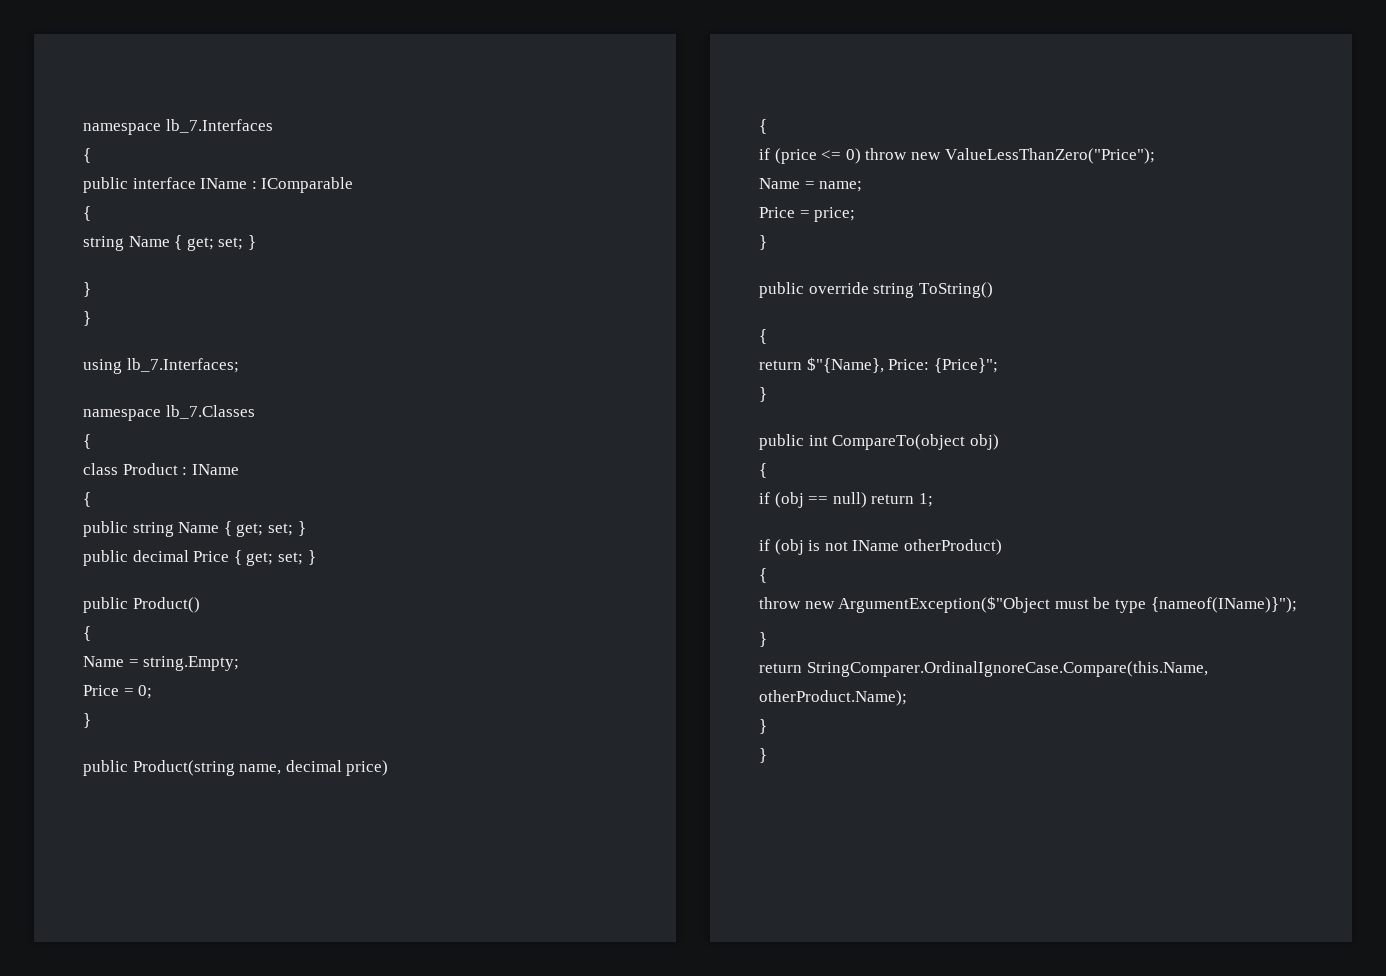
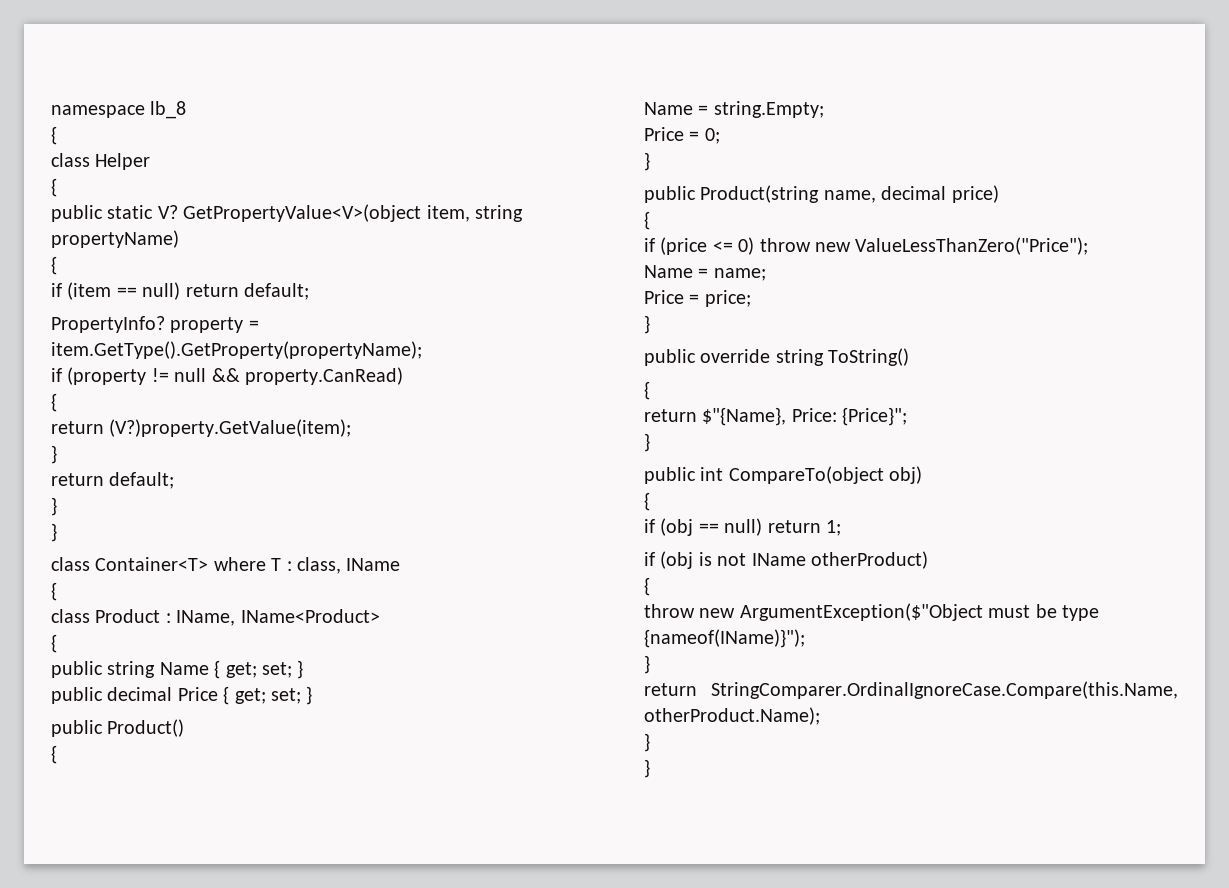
- namespace lb_7.Interfaces
+ namespace lb_8
  {
- public interface IName : IComparable
+ class Helper
  {
- string Name { get; set; }
+ public static V? GetPropertyValue<V>(object item, string propertyName)
+ {
+ if (item == null) return default;
+ PropertyInfo? property = item.GetType().GetProperty(propertyName);
+ if (property != null && property.CanRead)
+ {
+ return (V?)property.GetValue(item);
+ }
+ return default;
  }
  }
- using lb_7.Interfaces;
- namespace lb_7.Classes
+ class Container<T> where T : class, IName
- class Product : IName
+ class Product : IName, IName<Product>

